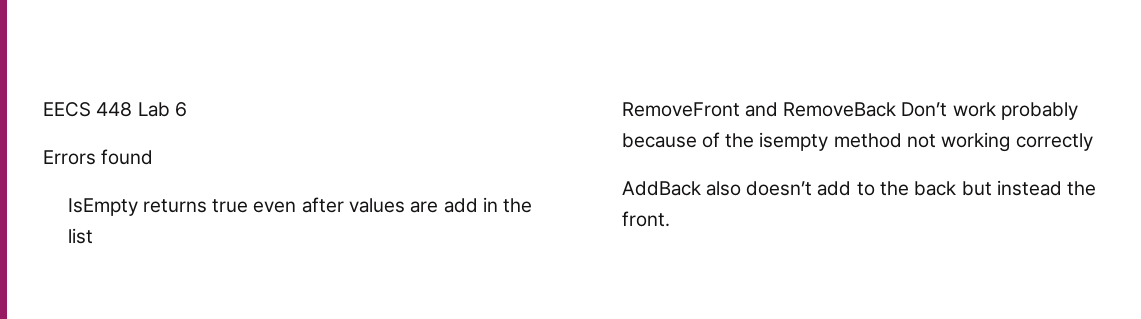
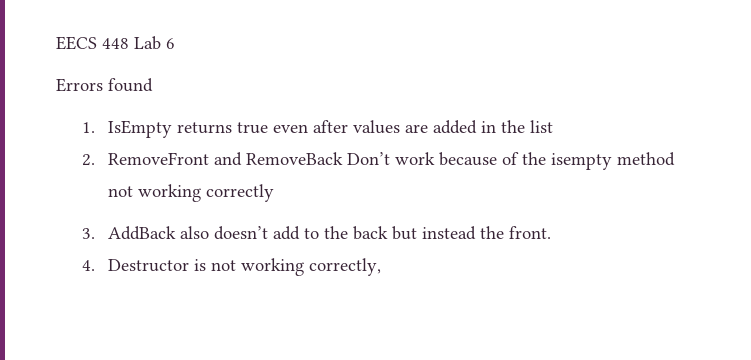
- IsEmpty returns true even after values are add in the list
+ 1. IsEmpty returns true even after values are added in the list
- RemoveFront and RemoveBack Don’t work probably because of the isempty method not working correctly
+ 2. RemoveFront and RemoveBack Don’t work because of the isempty method not working correctly
- AddBack also doesn’t add to the back but instead the front.
+ 3. AddBack also doesn’t add to the back but instead the front.
+ 4. Destructor is not working correctly,

